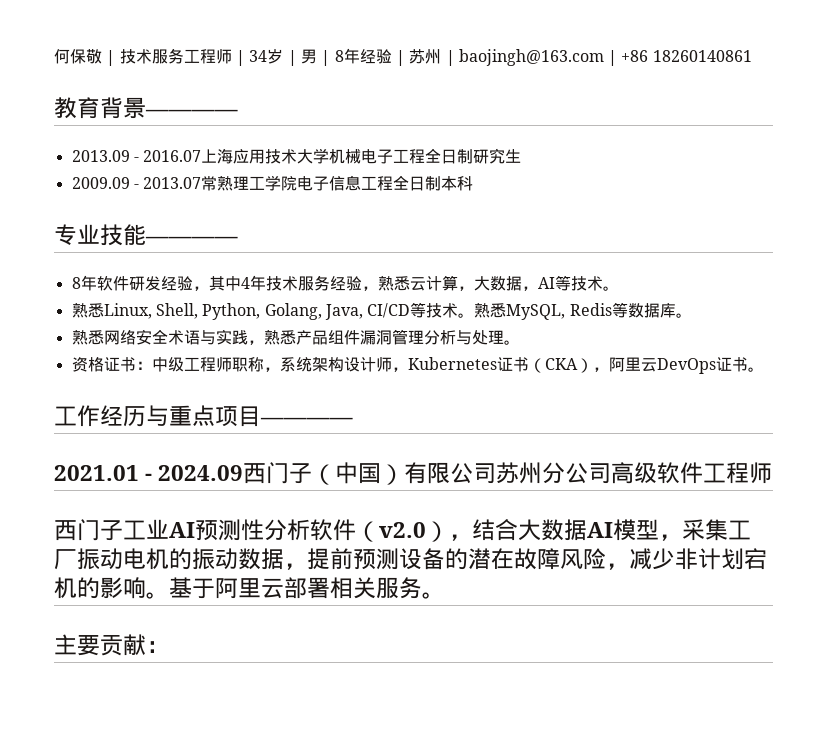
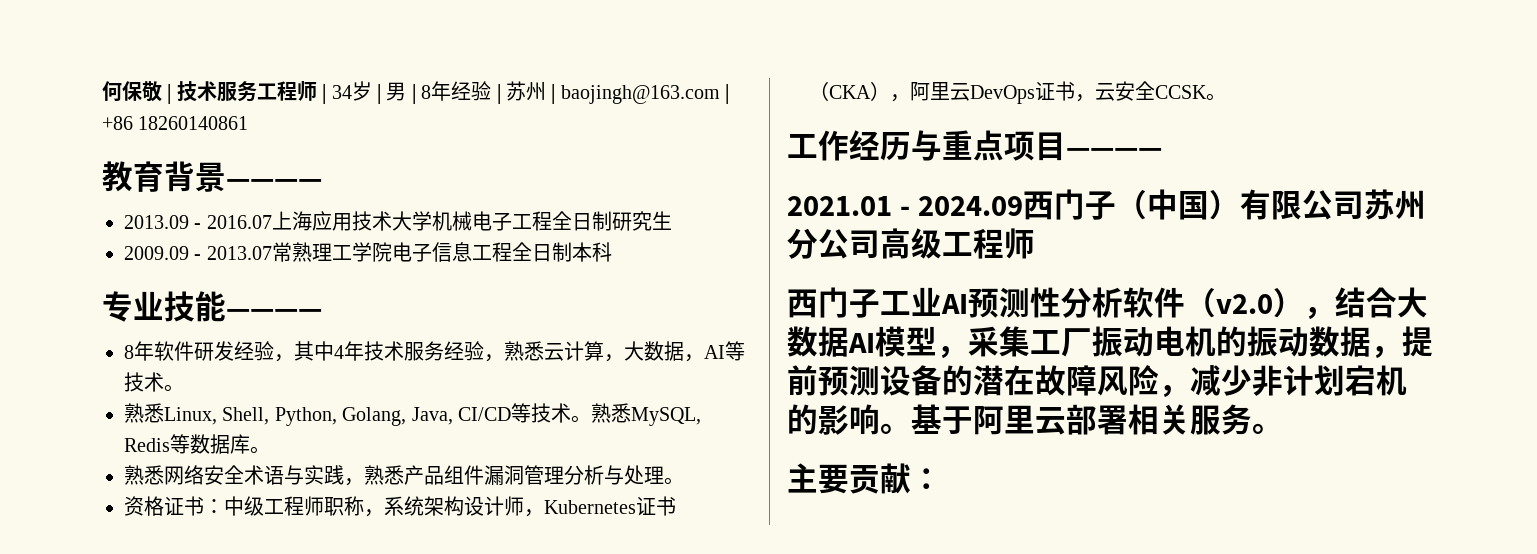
- 资格证书：中级工程师职称，系统架构设计师，Kubernetes证书（CKA），阿里云DevOps证书。
+ 资格证书：中级工程师职称，系统架构设计师，Kubernetes证书（CKA），阿里云DevOps证书，云安全CCSK。
- 2021.01 - 2024.09西门子（中国）有限公司苏州分公司高级软件工程师
+ 2021.01 - 2024.09西门子（中国）有限公司苏州分公司高级工程师

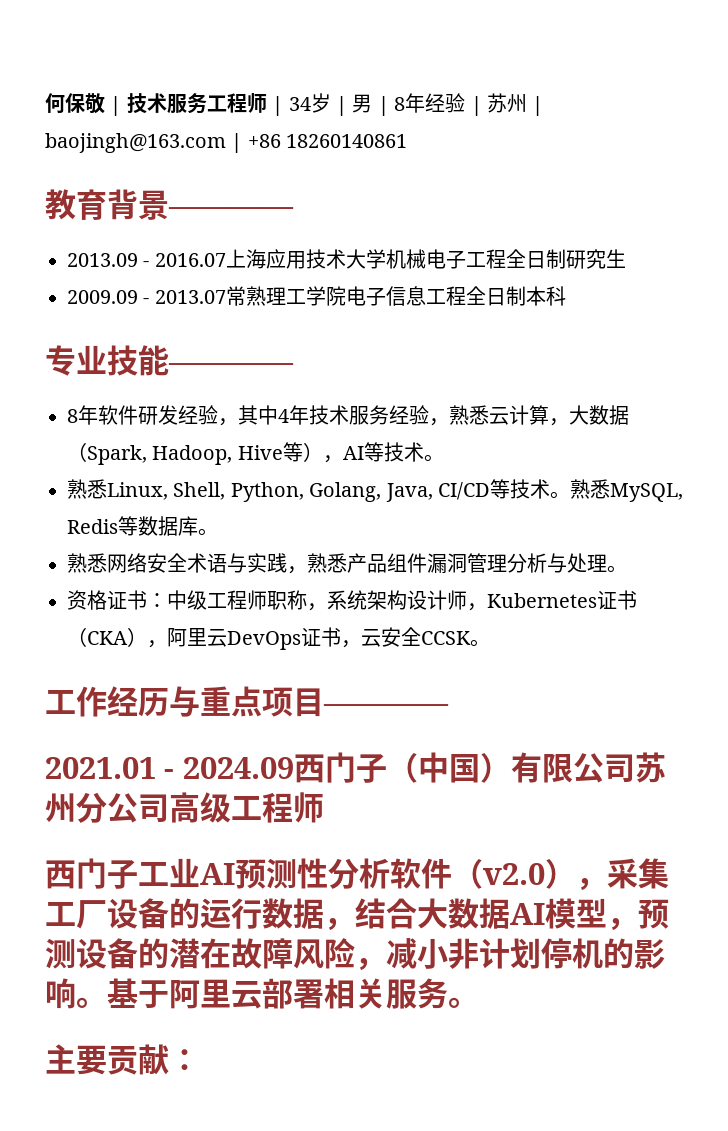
- 8年软件研发经验，其中4年技术服务经验，熟悉云计算，大数据，AI等技术。
+ 8年软件研发经验，其中4年技术服务经验，熟悉云计算，大数据（Spark, Hadoop, Hive等），AI等技术。
- 西门子工业AI预测性分析软件（v2.0），结合大数据AI模型，采集工厂振动电机的振动数据，提前预测设备的潜在故障风险，减少非计划宕机的影响。
+ 西门子工业AI预测性分析软件（v2.0），采集工厂设备的运行数据，结合大数据AI模型，预测设备的潜在故障风险，减小非计划停机的影响。

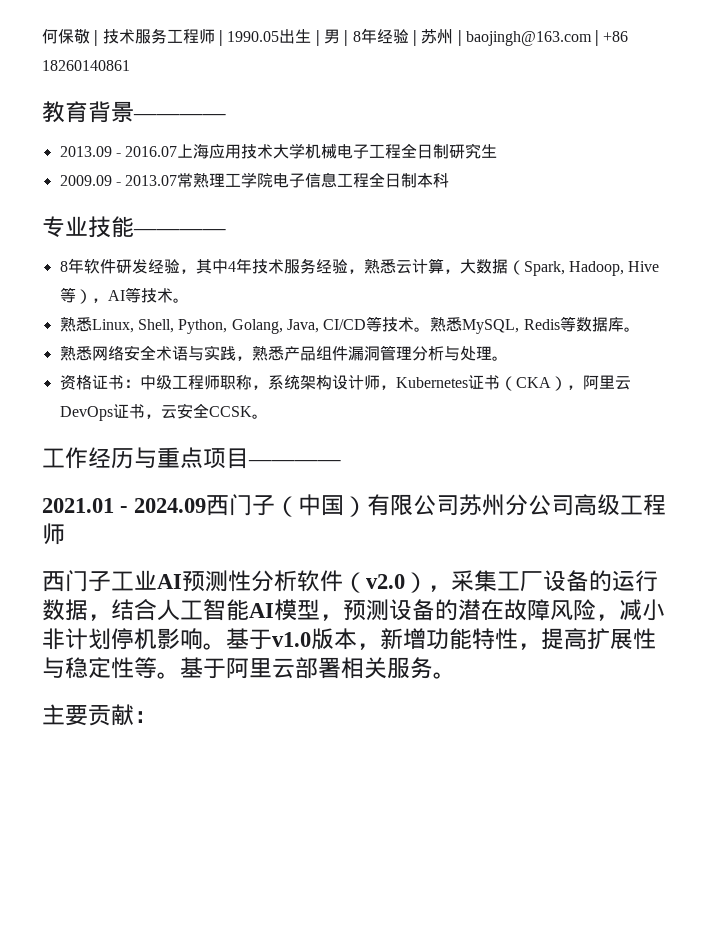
- 何保敬 | 技术服务工程师 | 34岁 | 男 | 8年经验 | 苏州 | baojingh@163.com | +86 18260140861
+ 何保敬 | 技术服务工程师 | 1990.05出生 | 男 | 8年经验 | 苏州 | baojingh@163.com | +86 18260140861
- 西门子工业AI预测性分析软件（v2.0），采集工厂设备的运行数据，结合大数据AI模型，预测设备的潜在故障风险，减小非计划停机的影响。
+ 西门子工业AI预测性分析软件（v2.0），采集工厂设备的运行数据，结合人工智能AI模型，预测设备的潜在故障风险，减小非计划停机影响。
- 基于阿里云部署相关服务。
+ 基于v1.0版本，新增功能特性，提高扩展性与稳定性等。基于阿里云部署相关服务。

